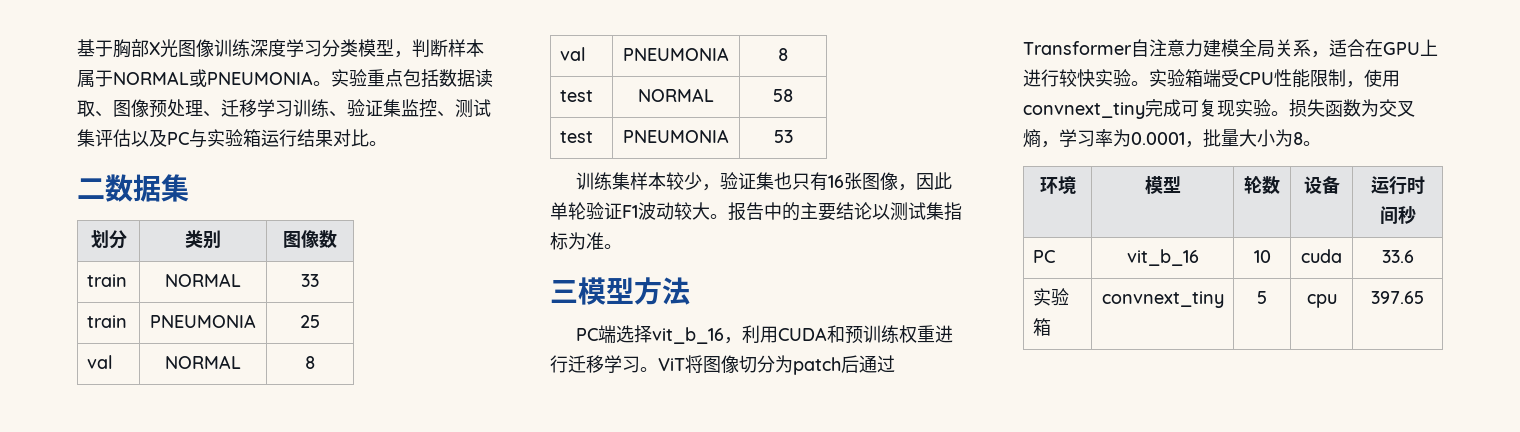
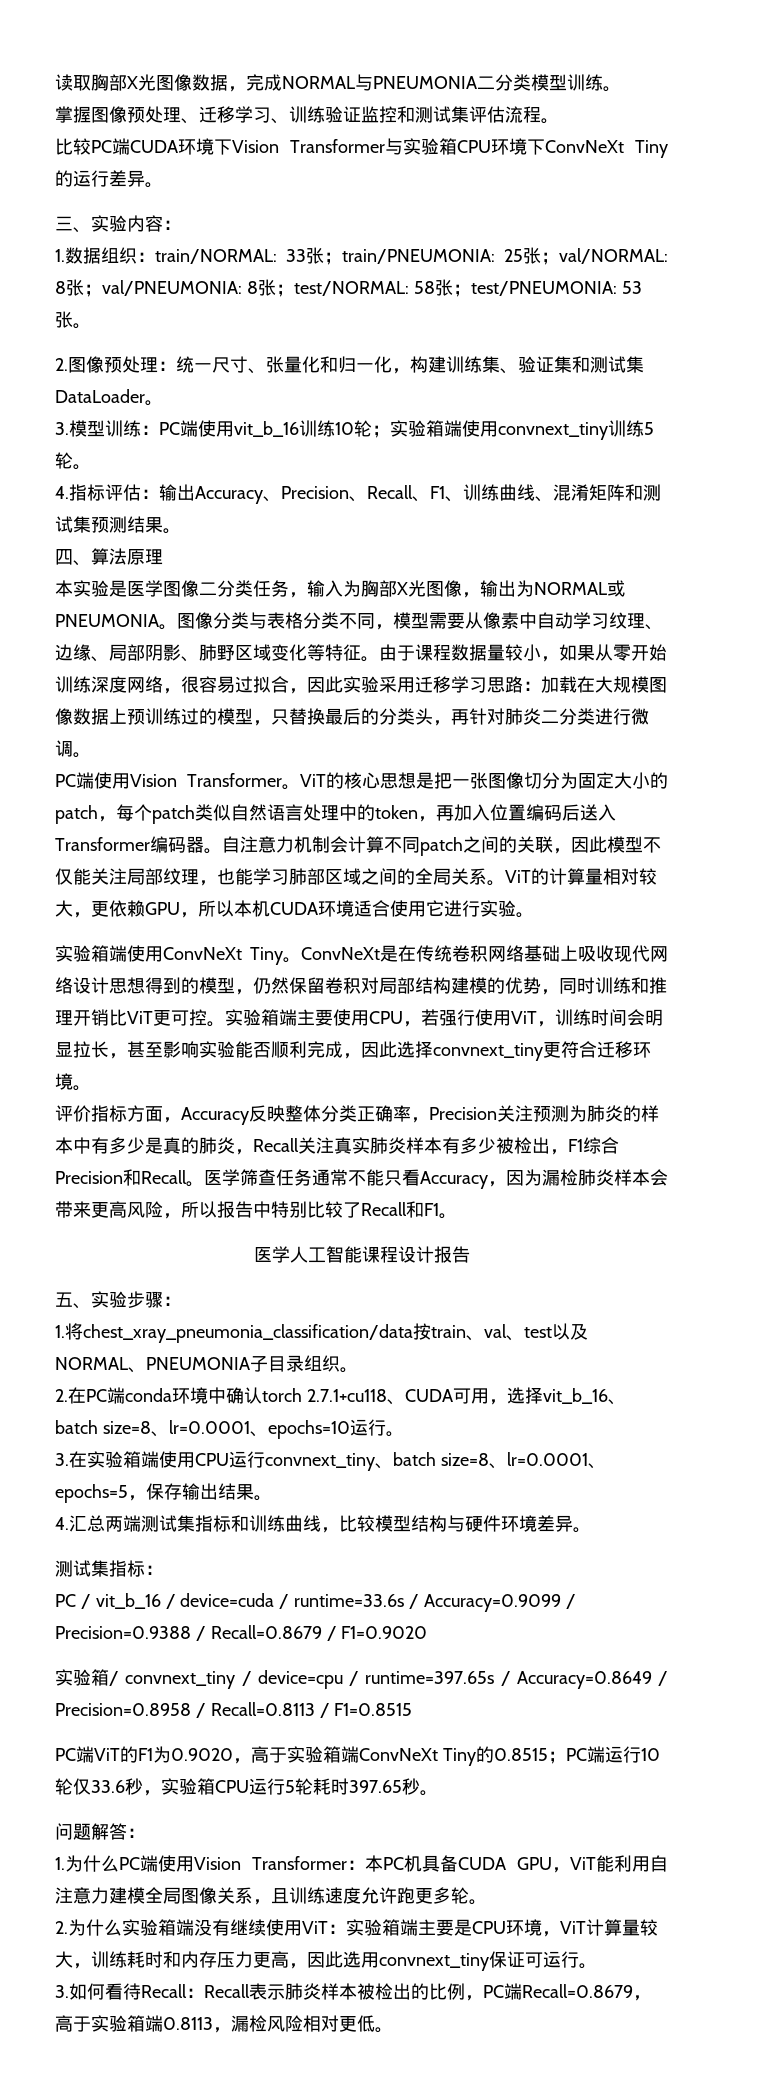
- 基于胸部X光图像训练深度学习分类模型，判断样本属于NORMAL或PNEUMONIA。实验重点包括数据读取、图像预处理、迁移学习训练、验证集监控、测试集评估以及PC与实验箱运行结果对比。
- 二数据集
- 划分 | 类别 | 图像数
- train | NORMAL | 33
- train | PNEUMONIA | 25
- val | NORMAL | 8
- val | PNEUMONIA | 8
- test | NORMAL | 58
- test | PNEUMONIA | 53
- 训练集样本较少，验证集也只有16张图像，因此单轮验证F1波动较大。报告中的主要结论以测试集指标为准。
- 三模型方法
- PC端选择vit_b_16，利用CUDA和预训练权重进行迁移学习。ViT将图像切分为patch后通过Transformer自注意力建模全局关系，适合在GPU上进行较快实验。实验箱端受CPU性能限制，使用convnext_tiny完成可复现实验。损失函数为交叉熵，学习率为0.0001，批量大小为8。
- 环境 | 模型 | 轮数 | 设备 | 运行时间秒
- PC | vit_b_16 | 10 | cuda | 33.6
- 实验箱 | convnext_tiny | 5 | cpu | 397.65
+ 读取胸部X光图像数据，完成NORMAL与PNEUMONIA二分类模型训练。
+ 掌握图像预处理、迁移学习、训练验证监控和测试集评估流程。
+ 比较PC端CUDA环境下Vision Transformer与实验箱CPU环境下ConvNeXt Tiny的运行差异。
+ 三、实验内容：
+ 1.数据组织：train/NORMAL: 33张；train/PNEUMONIA: 25张；val/NORMAL: 8张；val/PNEUMONIA: 8张；test/NORMAL: 58张；test/PNEUMONIA: 53张。
+ 2.图像预处理：统一尺寸、张量化和归一化，构建训练集、验证集和测试集DataLoader。
+ 3.模型训练：PC端使用vit_b_16训练10轮；实验箱端使用convnext_tiny训练5轮。
+ 4.指标评估：输出Accuracy、Precision、Recall、F1、训练曲线、混淆矩阵和测试集预测结果。
+ 四、算法原理
+ 本实验是医学图像二分类任务，输入为胸部X光图像，输出为NORMAL或PNEUMONIA。图像分类与表格分类不同，模型需要从像素中自动学习纹理、边缘、局部阴影、肺野区域变化等特征。由于课程数据量较小，如果从零开始训练深度网络，很容易过拟合，因此实验采用迁移学习思路：加载在大规模图像数据上预训练过的模型，只替换最后的分类头，再针对肺炎二分类进行微调。
+ PC端使用Vision Transformer。ViT的核心思想是把一张图像切分为固定大小的patch，每个patch类似自然语言处理中的token，再加入位置编码后送入Transformer编码器。自注意力机制会计算不同patch之间的关联，因此模型不仅能关注局部纹理，也能学习肺部区域之间的全局关系。ViT的计算量相对较大，更依赖GPU，所以本机CUDA环境适合使用它进行实验。
+ 实验箱端使用ConvNeXt Tiny。ConvNeXt是在传统卷积网络基础上吸收现代网络设计思想得到的模型，仍然保留卷积对局部结构建模的优势，同时训练和推理开销比ViT更可控。实验箱端主要使用CPU，若强行使用ViT，训练时间会明显拉长，甚至影响实验能否顺利完成，因此选择convnext_tiny更符合迁移环境。
+ 评价指标方面，Accuracy反映整体分类正确率，Precision关注预测为肺炎的样本中有多少是真的肺炎，Recall关注真实肺炎样本有多少被检出，F1综合Precision和Recall。医学筛查任务通常不能只看Accuracy，因为漏检肺炎样本会带来更高风险，所以报告中特别比较了Recall和F1。
+ 医学人工智能课程设计报告
+ 五、实验步骤：
+ 1.将chest_xray_pneumonia_classification/data按train、val、test以及NORMAL、PNEUMONIA子目录组织。
+ 2.在PC端conda环境中确认torch 2.7.1+cu118、CUDA可用，选择vit_b_16、batch size=8、lr=0.0001、epochs=10运行。
+ 3.在实验箱端使用CPU运行convnext_tiny、batch size=8、lr=0.0001、epochs=5，保存输出结果。
+ 4.汇总两端测试集指标和训练曲线，比较模型结构与硬件环境差异。
+ 测试集指标：
+ PC / vit_b_16 / device=cuda / runtime=33.6s / Accuracy=0.9099 / Precision=0.9388 / Recall=0.8679 / F1=0.9020
+ 实验箱/ convnext_tiny / device=cpu / runtime=397.65s / Accuracy=0.8649 / Precision=0.8958 / Recall=0.8113 / F1=0.8515
+ PC端ViT的F1为0.9020，高于实验箱端ConvNeXt Tiny的0.8515；PC端运行10轮仅33.6秒，实验箱CPU运行5轮耗时397.65秒。
+ 问题解答：
+ 1.为什么PC端使用Vision Transformer：本PC机具备CUDA GPU，ViT能利用自注意力建模全局图像关系，且训练速度允许跑更多轮。
+ 2.为什么实验箱端没有继续使用ViT：实验箱端主要是CPU环境，ViT计算量较大，训练耗时和内存压力更高，因此选用convnext_tiny保证可运行。
+ 3.如何看待Recall：Recall表示肺炎样本被检出的比例，PC端Recall=0.8679，高于实验箱端0.8113，漏检风险相对更低。

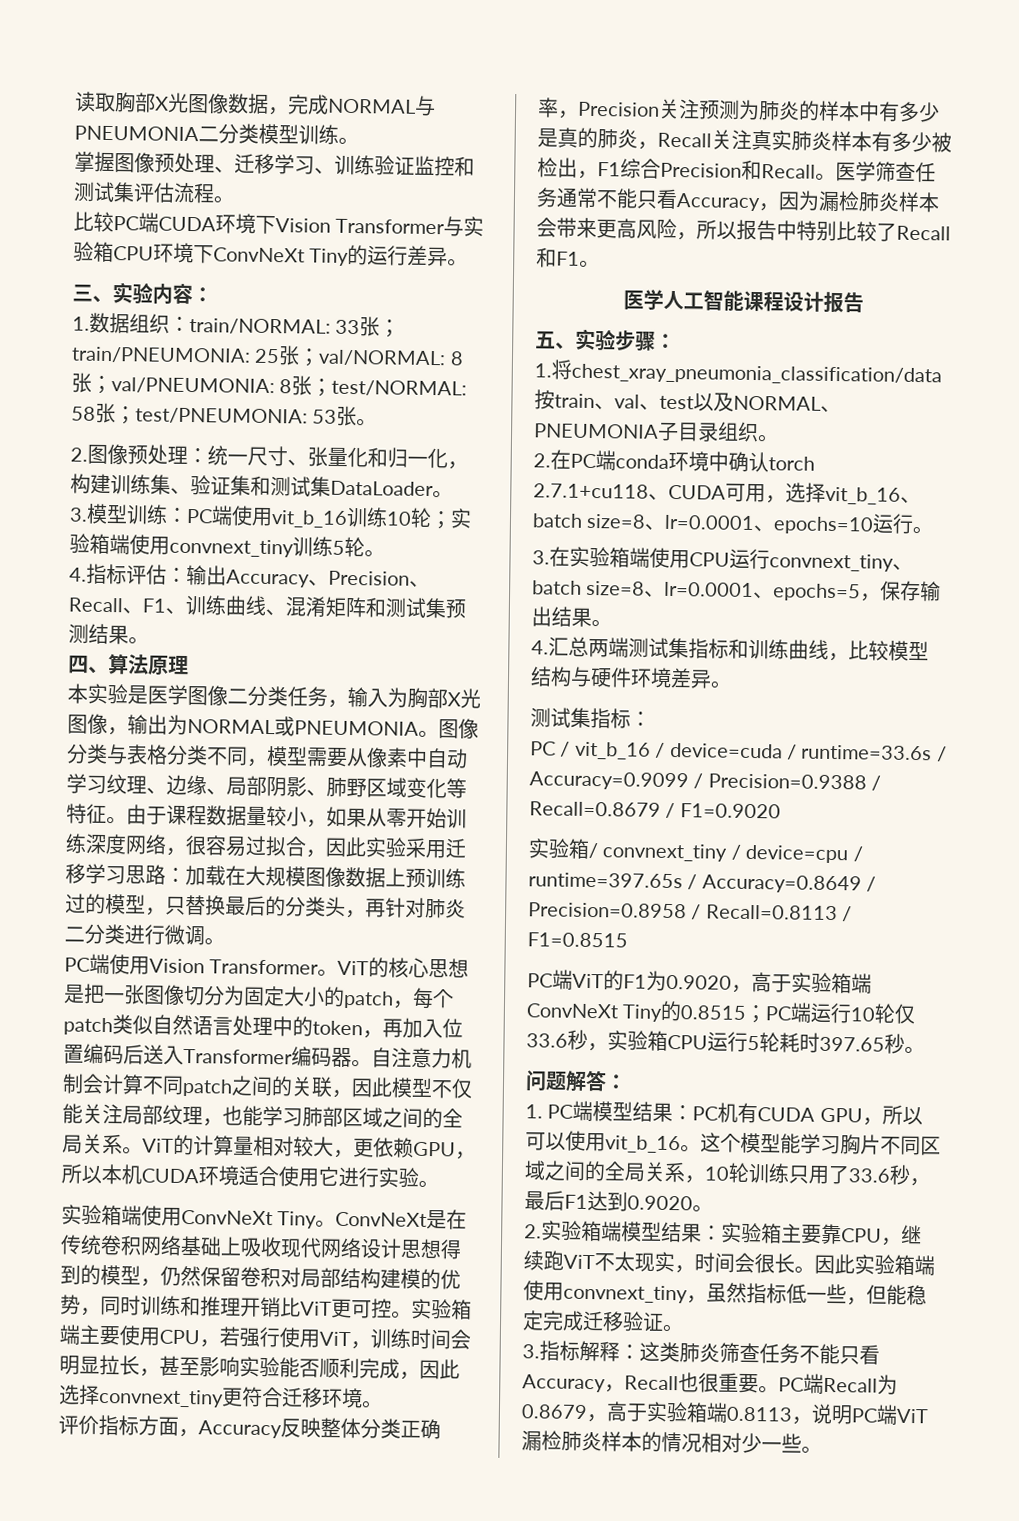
- 1.为什么PC端使用Vision Transformer：本PC机具备CUDA GPU，ViT能利用自注意力建模全局图像关系，且训练速度允许跑更多轮。
- 2.为什么实验箱端没有继续使用ViT：实验箱端主要是CPU环境，ViT计算量较大，训练耗时和内存压力更高，因此选用convnext_tiny保证可运行。
- 3.如何看待Recall：Recall表示肺炎样本被检出的比例，PC端Recall=0.8679，高于实验箱端0.8113，漏检风险相对更低。
+ 1. PC端模型结果：PC机有CUDA GPU，所以可以使用vit_b_16。这个模型能学习胸片不同区域之间的全局关系，10轮训练只用了33.6秒，最后F1达到0.9020。
+ 2.实验箱端模型结果：实验箱主要靠CPU，继续跑ViT不太现实，时间会很长。因此实验箱端使用convnext_tiny，虽然指标低一些，但能稳定完成迁移验证。
+ 3.指标解释：这类肺炎筛查任务不能只看Accuracy，Recall也很重要。PC端Recall为0.8679，高于实验箱端0.8113，说明PC端ViT漏检肺炎样本的情况相对少一些。

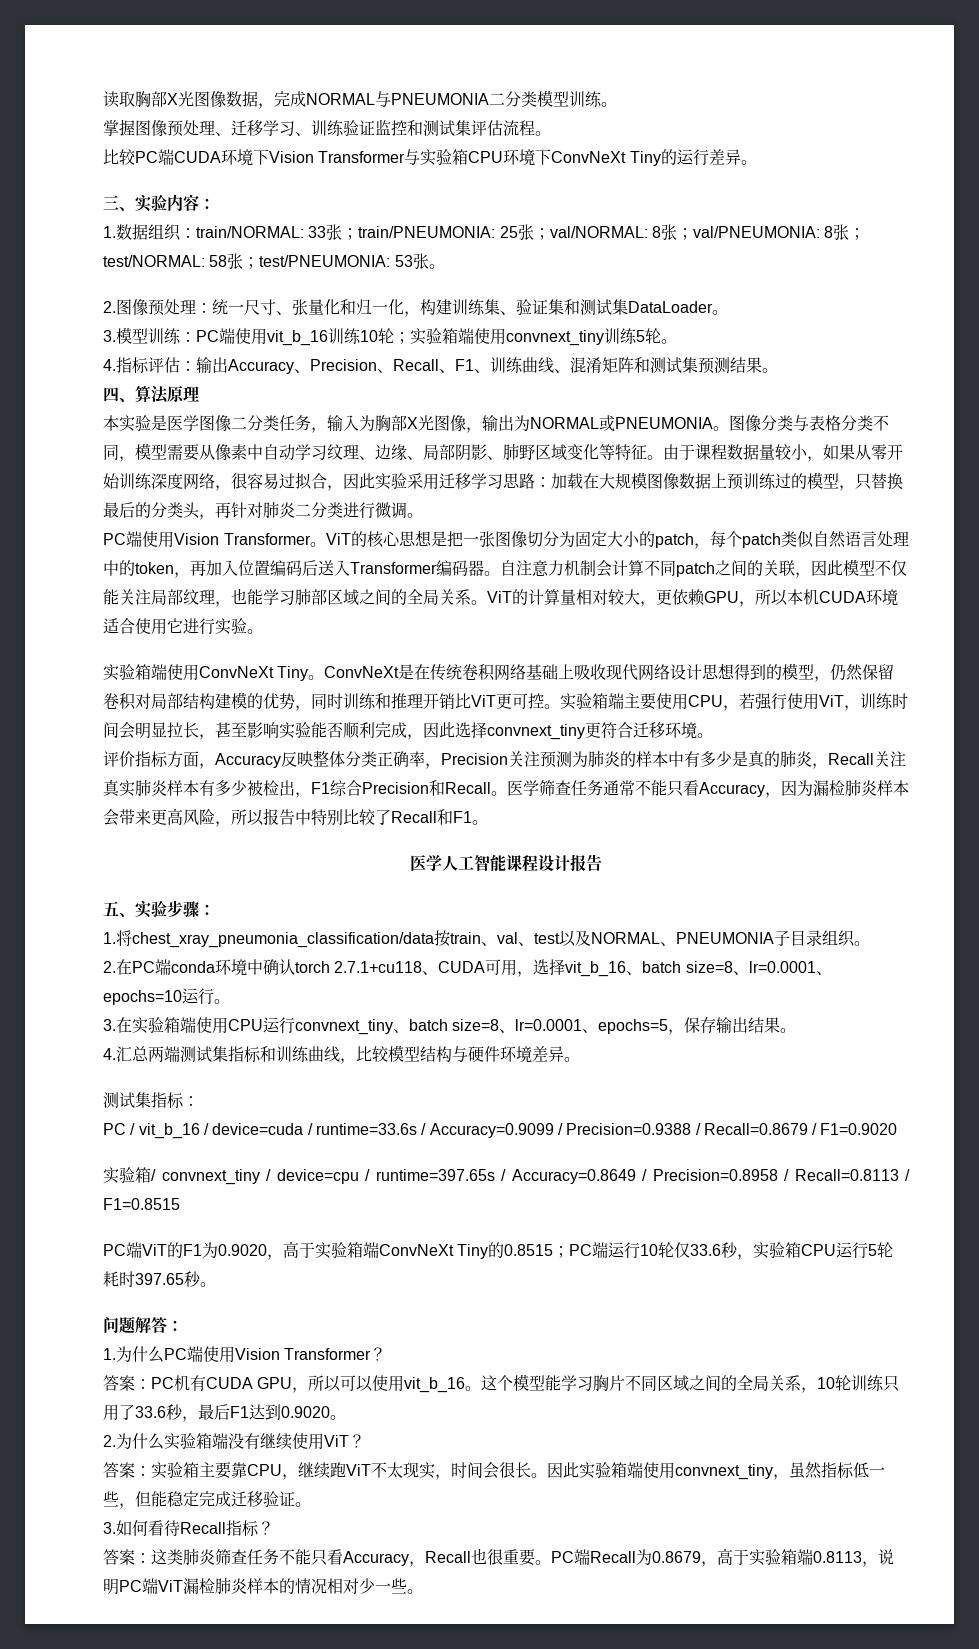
- 1. PC端模型结果：PC机有CUDA GPU，所以可以使用vit_b_16。
+ 1.为什么PC端使用Vision Transformer？
+ 答案：PC机有CUDA GPU，所以可以使用vit_b_16。
- 2.实验箱端模型结果：实验箱主要靠CPU，继续跑ViT不太现实，时间会很长。
+ 2.为什么实验箱端没有继续使用ViT？
+ 答案：实验箱主要靠CPU，继续跑ViT不太现实，时间会很长。
- 3.指标解释：这类肺炎筛查任务不能只看Accuracy，Recall也很重要。
+ 3.如何看待Recall指标？
+ 答案：这类肺炎筛查任务不能只看Accuracy，Recall也很重要。

